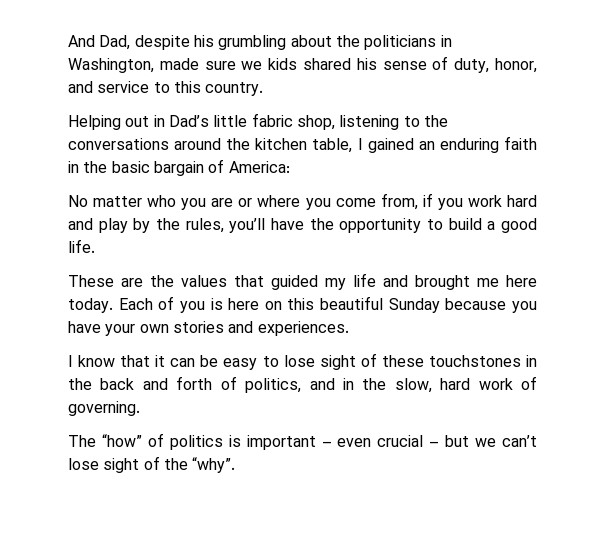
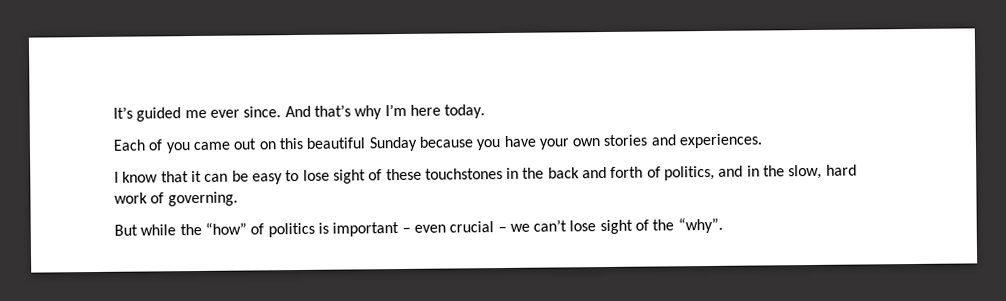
- And Dad, despite his grumbling about the politicians in Washington, made sure we kids shared his sense of duty, honor, and service to this country.
- Helping out in Dad’s little fabric shop, listening to the conversations around the kitchen table, I gained an enduring faith in the basic bargain of America:
- No matter who you are or where you come from, if you work hard and play by the rules, you’ll have the opportunity to build a good life.
- These are the values that guided my life and brought me here today. Each of you is here on this beautiful Sunday because you have your own stories and experiences.
+ It’s guided me ever since. And that’s why I’m here today.
+ Each of you came out on this beautiful Sunday because you have your own stories and experiences.
- The “how” of politics is important – even crucial – but we can’t lose sight of the “why”.
+ But while the “how” of politics is important – even crucial – we can’t lose sight of the “why”.

